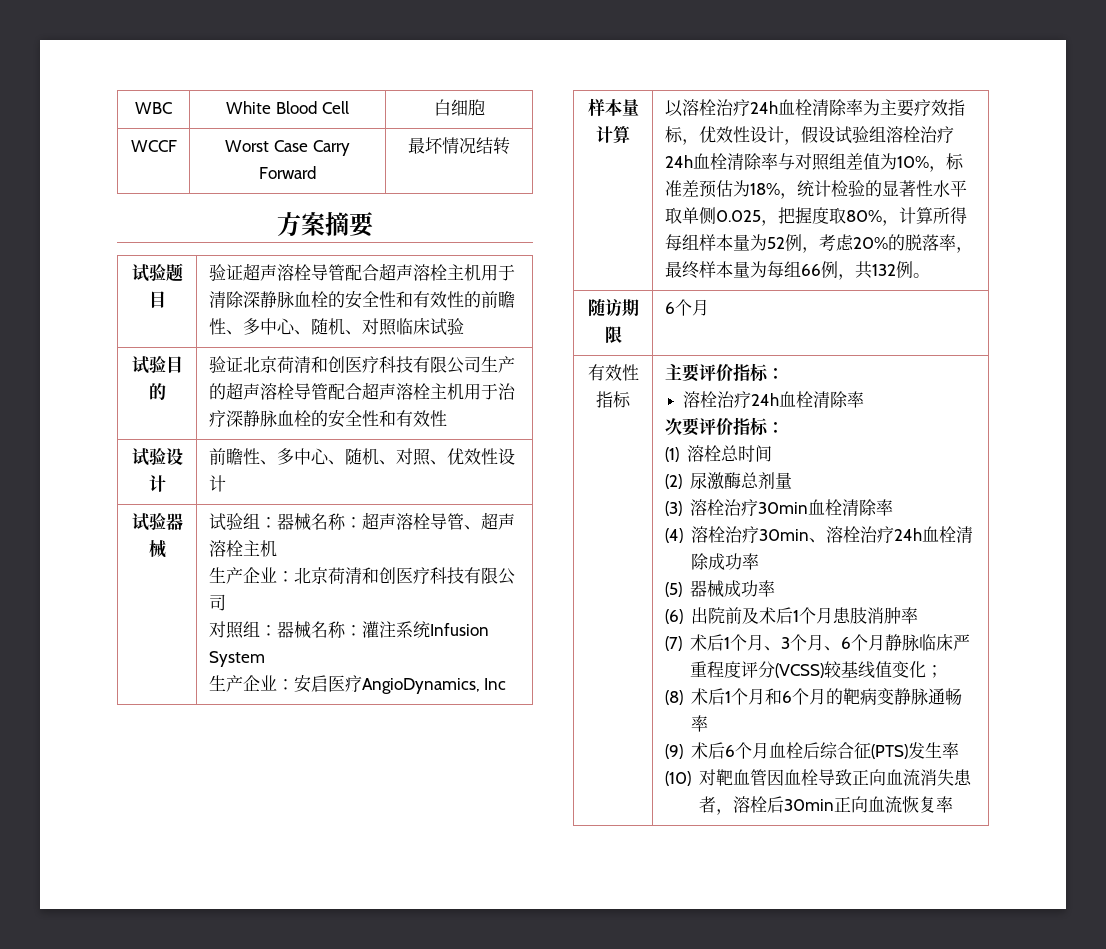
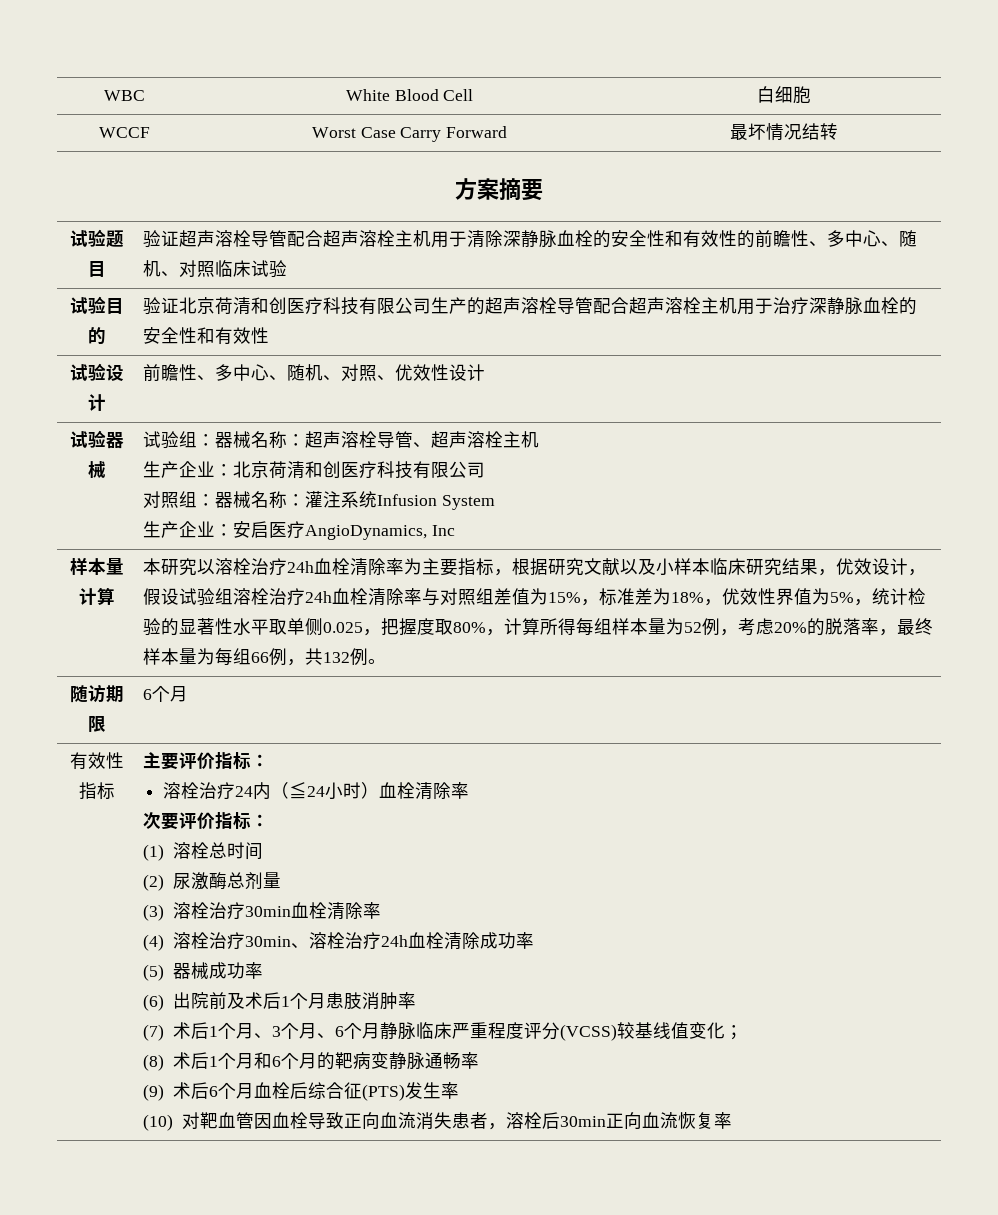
- 以溶栓治疗24h血栓清除率为主要疗效指标，优效性设计，假设试验组溶栓治疗24h血栓清除率与对照组差值为10%，标准差预估为18%，统计检验的显著性水平取单侧0.025，把握度取80%，计算所得每组样本量为52例，考虑20%的脱落率，最终样本量为每组66例，共132例。
+ 本研究以溶栓治疗24h血栓清除率为主要指标，根据研究文献以及小样本临床研究结果，优效设计，假设试验组溶栓治疗24h血栓清除率与对照组差值为15%，标准差为18%，优效性界值为5%，统计检验的显著性水平取单侧0.025，把握度取80%，计算所得每组样本量为52例，考虑20%的脱落率，最终样本量为每组66例，共132例。
  主要评价指标：
- 溶栓治疗24h血栓清除率
+ 溶栓治疗24内（≦24小时）血栓清除率

